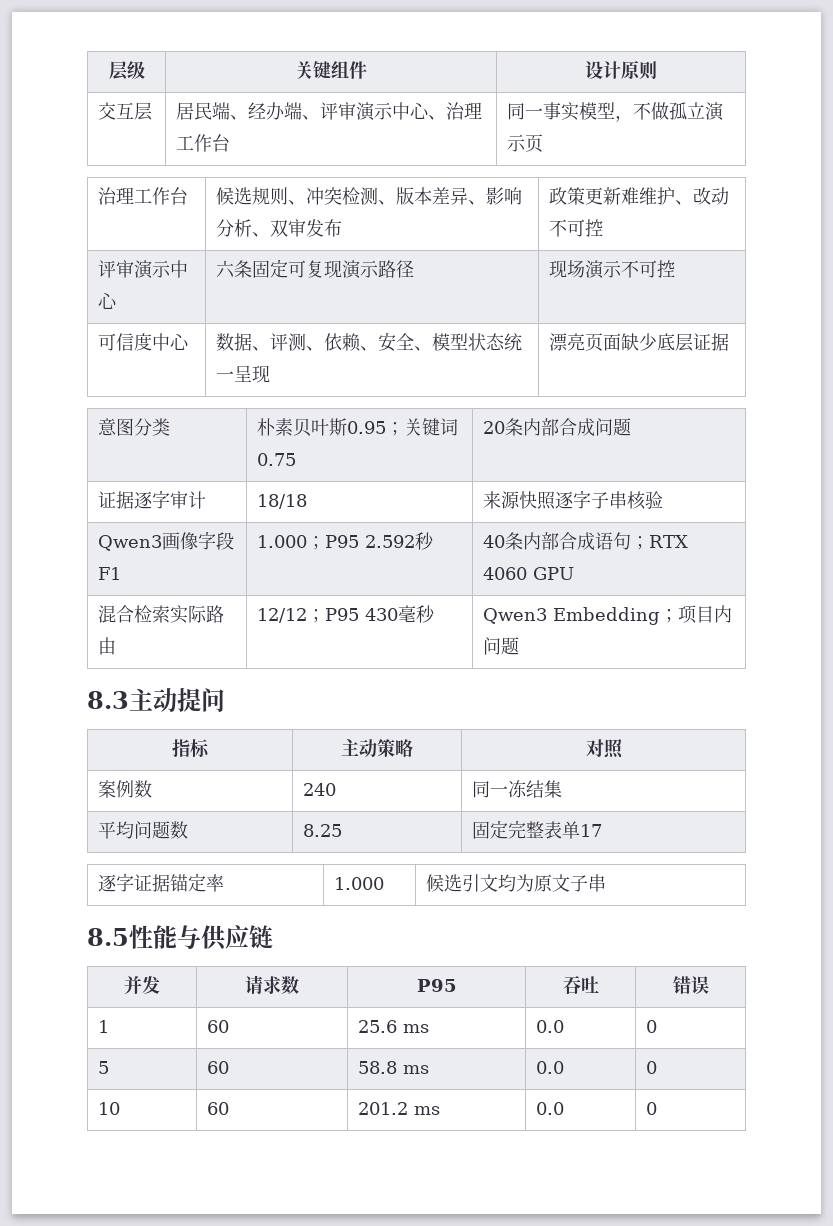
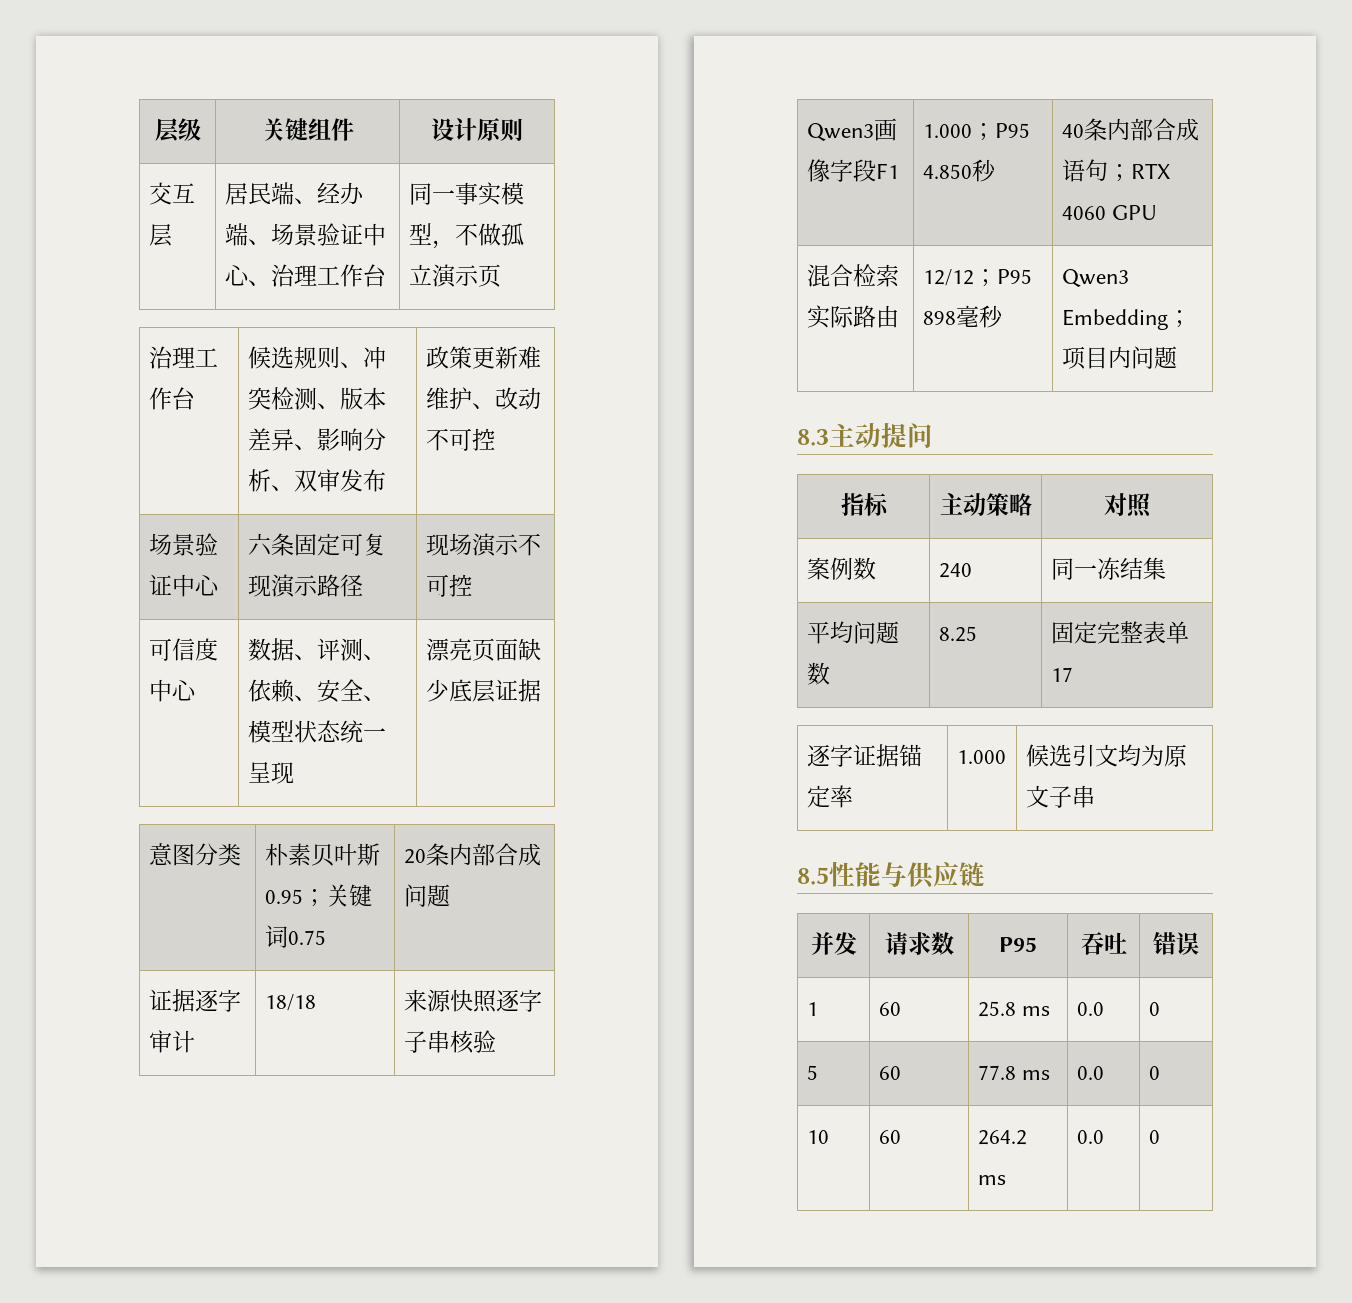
- 交互层 | 居民端、经办端、评审演示中心、治理工作台 | 同一事实模型，不做孤立演示页
+ 交互层 | 居民端、经办端、场景验证中心、治理工作台 | 同一事实模型，不做孤立演示页
- 评审演示中心 | 六条固定可复现演示路径 | 现场演示不可控
+ 场景验证中心 | 六条固定可复现演示路径 | 现场演示不可控
- Qwen3画像字段F1 | 1.000；P95 2.592秒 | 40条内部合成语句；RTX 4060 GPU
+ Qwen3画像字段F1 | 1.000；P95 4.850秒 | 40条内部合成语句；RTX 4060 GPU
- 混合检索实际路由 | 12/12；P95 430毫秒 | Qwen3 Embedding；项目内问题
+ 混合检索实际路由 | 12/12；P95 898毫秒 | Qwen3 Embedding；项目内问题
- 1 | 60 | 25.6 ms | 0.0 | 0
+ 1 | 60 | 25.8 ms | 0.0 | 0
- 5 | 60 | 58.8 ms | 0.0 | 0
+ 5 | 60 | 77.8 ms | 0.0 | 0
- 10 | 60 | 201.2 ms | 0.0 | 0
+ 10 | 60 | 264.2 ms | 0.0 | 0

